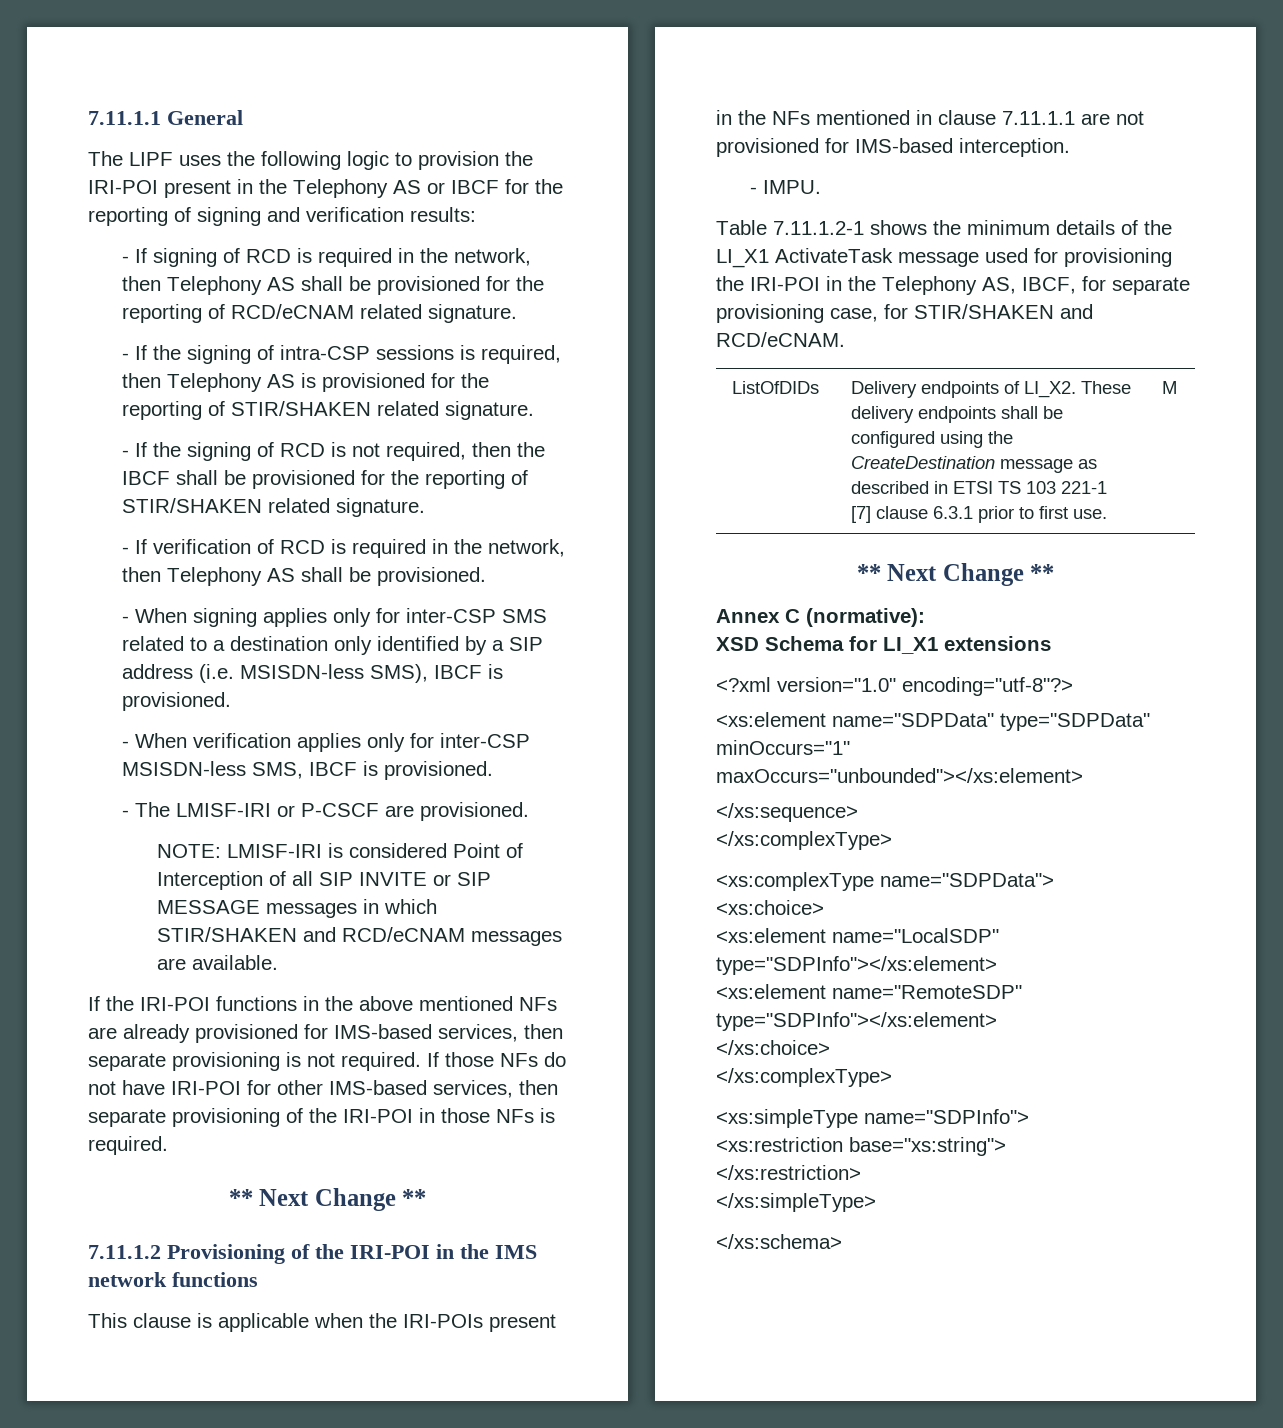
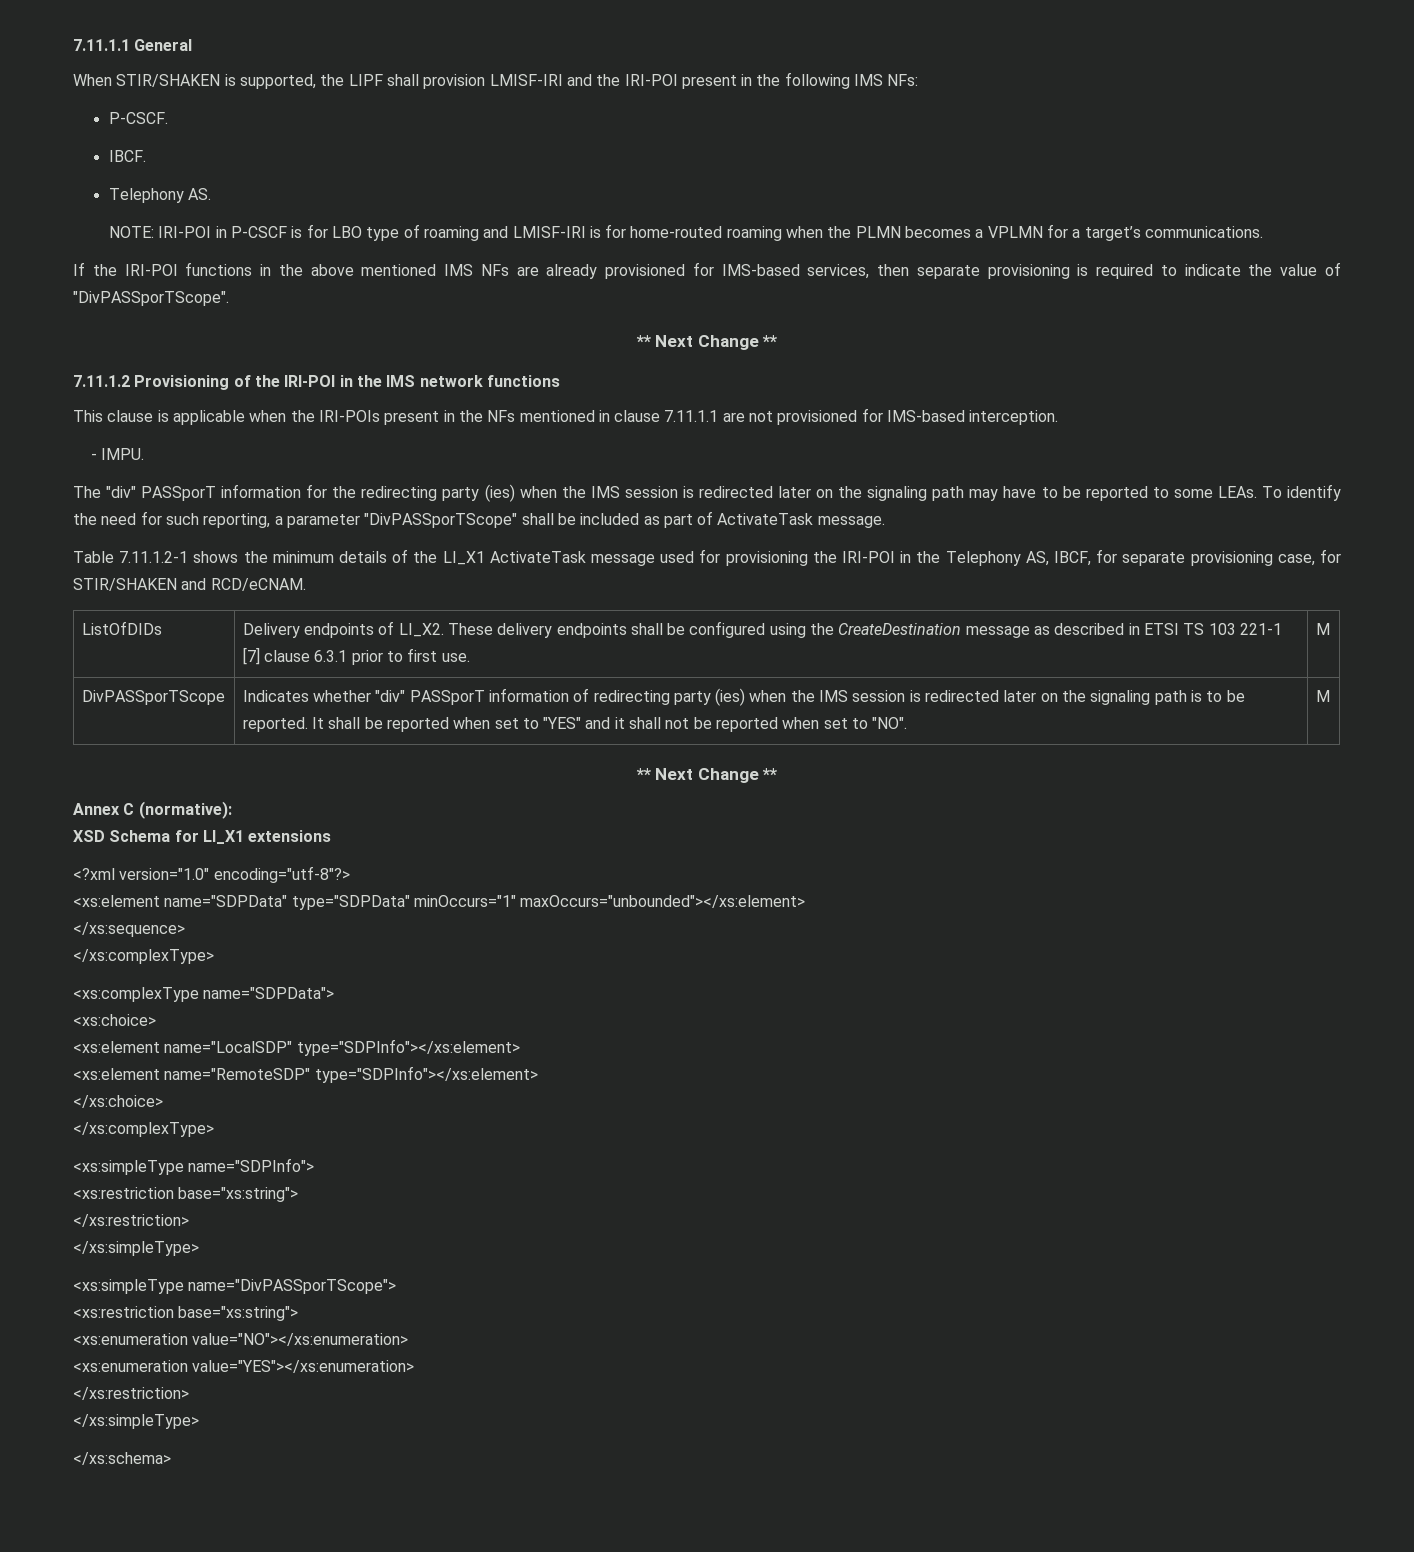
- The LIPF uses the following logic to provision the IRI-POI present in the Telephony AS or IBCF for the reporting of signing and verification results:
- - If signing of RCD is required in the network, then Telephony AS shall be provisioned for the reporting of RCD/eCNAM related signature.
- - If the signing of intra-CSP sessions is required, then Telephony AS is provisioned for the reporting of STIR/SHAKEN related signature.
- - If the signing of RCD is not required, then the IBCF shall be provisioned for the reporting of STIR/SHAKEN related signature.
- - If verification of RCD is required in the network, then Telephony AS shall be provisioned.
- - When signing applies only for inter-CSP SMS related to a destination only identified by a SIP address (i.e. MSISDN-less SMS), IBCF is provisioned.
- - When verification applies only for inter-CSP MSISDN-less SMS, IBCF is provisioned.
- - The LMISF-IRI or P-CSCF are provisioned.
- NOTE: LMISF-IRI is considered Point of Interception of all SIP INVITE or SIP MESSAGE messages in which STIR/SHAKEN and RCD/eCNAM messages are available.
+ When STIR/SHAKEN is supported, the LIPF shall provision LMISF-IRI and the IRI-POI present in the following IMS NFs:
+ P-CSCF.
+ IBCF.
+ Telephony AS.
+ NOTE: IRI-POI in P-CSCF is for LBO type of roaming and LMISF-IRI is for home-routed roaming when the PLMN becomes a VPLMN for a target’s communications.
- If the IRI-POI functions in the above mentioned NFs are already provisioned for IMS-based services, then separate provisioning is not required. If those NFs do not have IRI-POI for other IMS-based services, then separate provisioning of the IRI-POI in those NFs is required.
+ If the IRI-POI functions in the above mentioned IMS NFs are already provisioned for IMS-based services, then separate provisioning is required to indicate the value of "DivPASSporTScope".
+ The "div" PASSporT information for the redirecting party (ies) when the IMS session is redirected later on the signaling path may have to be reported to some LEAs. To identify the need for such reporting, a parameter "DivPASSporTScope" shall be included as part of ActivateTask message.
+ DivPASSporTScope | Indicates whether "div" PASSporT information of redirecting party (ies) when the IMS session is redirected later on the signaling path is to be reported. It shall be reported when set to "YES" and it shall not be reported when set to "NO". | M
+ <xs:simpleType name="DivPASSporTScope">
+ <xs:restriction base="xs:string">
+ <xs:enumeration value="NO"></xs:enumeration>
+ <xs:enumeration value="YES"></xs:enumeration>
+ </xs:restriction>
+ </xs:simpleType>

